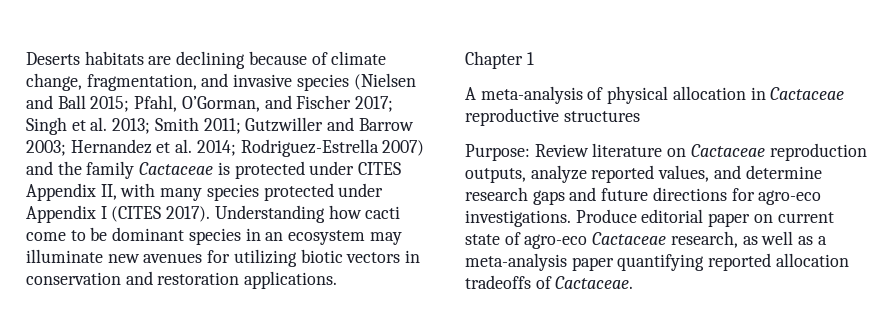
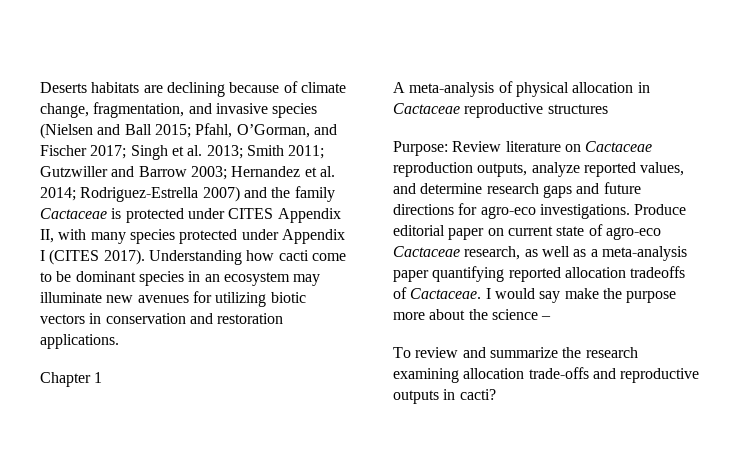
+ I would say make the purpose more about the science –
+ To review and summarize the research examining allocation trade-offs and reproductive outputs in cacti?

